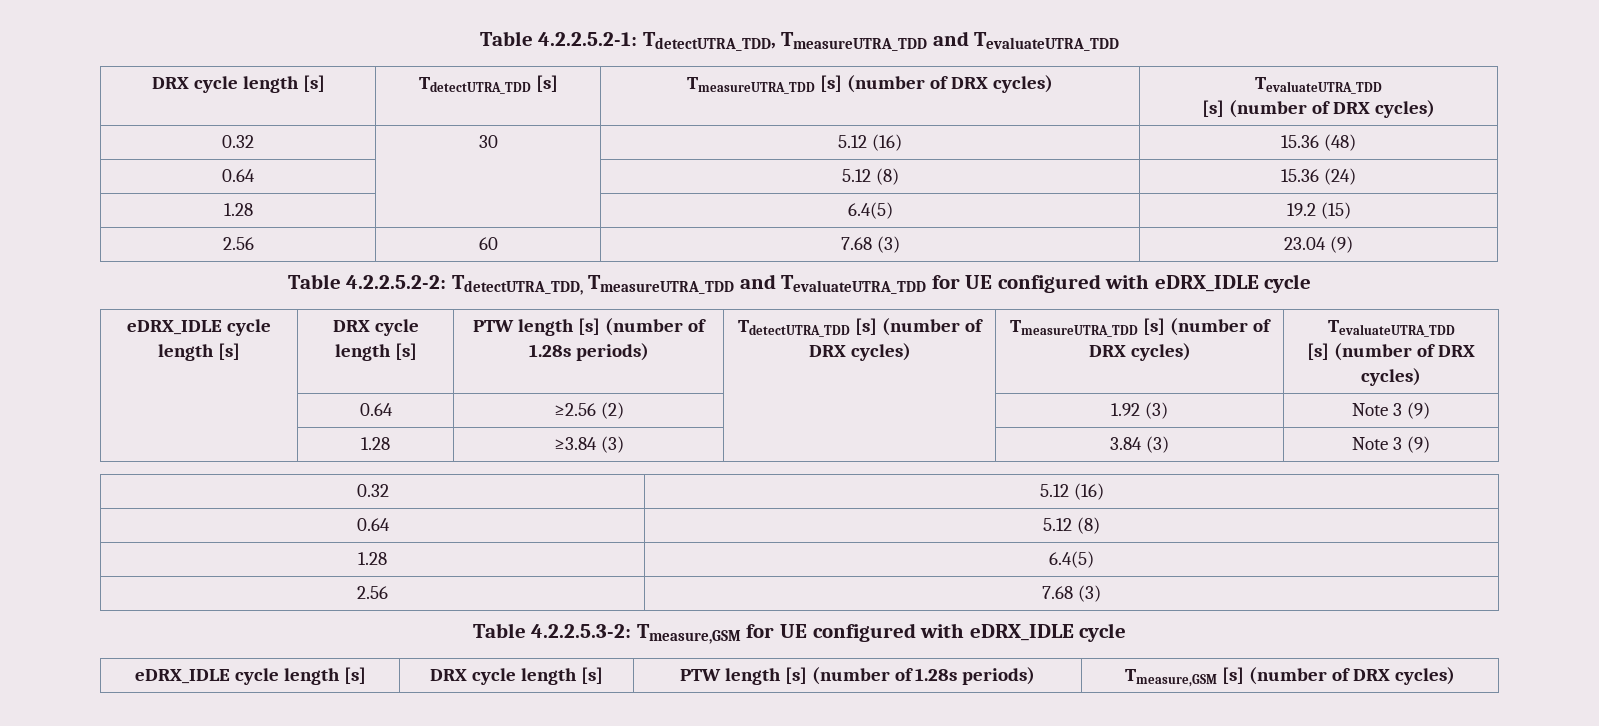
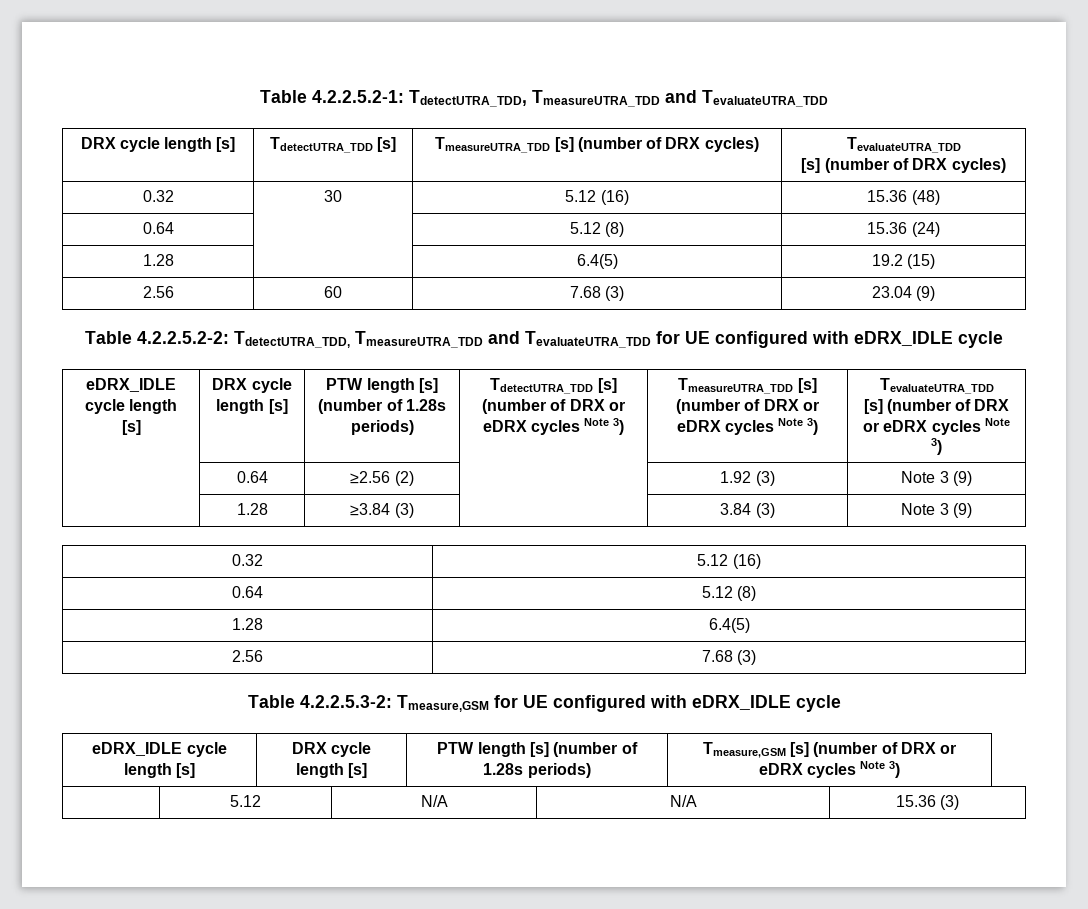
- TdetectUTRA_TDD [s] (number of DRX cycles) | TmeasureUTRA_TDD [s] (number of DRX cycles) | TevaluateUTRA_TDD
- [s] (number of DRX cycles)
+ TdetectUTRA_TDD [s] (number of DRX or eDRX cycles Note 3) | TmeasureUTRA_TDD [s] (number of DRX or eDRX cycles Note 3) | TevaluateUTRA_TDD
+ [s] (number of DRX or eDRX cycles Note 3)
- eDRX_IDLE cycle length [s] | DRX cycle length [s] | PTW length [s] (number of 1.28s periods) | Tmeasure,GSM [s] (number of DRX cycles)
+ eDRX_IDLE cycle length [s] | DRX cycle length [s] | PTW length [s] (number of 1.28s periods) | Tmeasure,GSM [s] (number of DRX or eDRX cycles Note 3)
+ | 5.12 | N/A | N/A | 15.36 (3)

